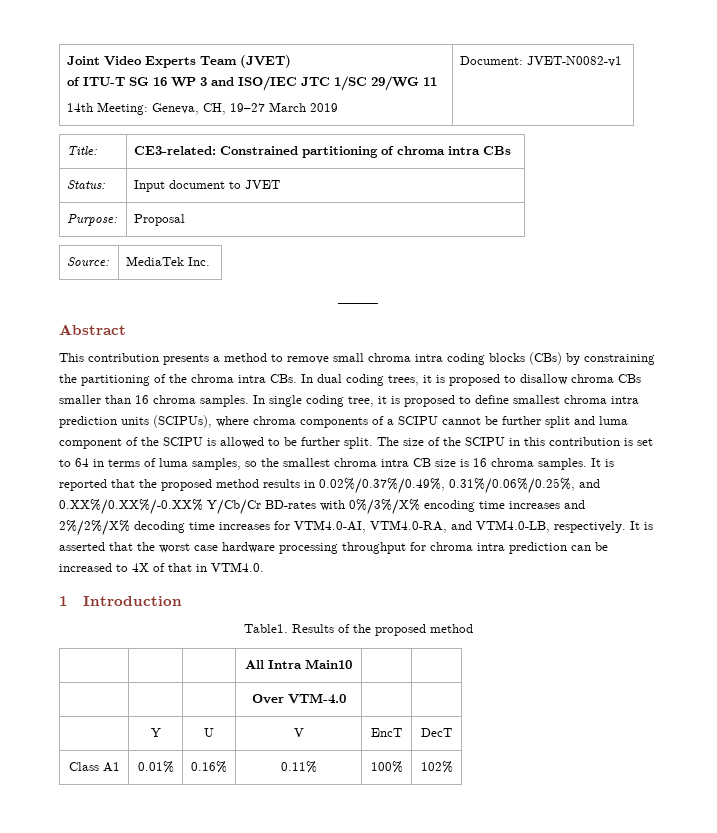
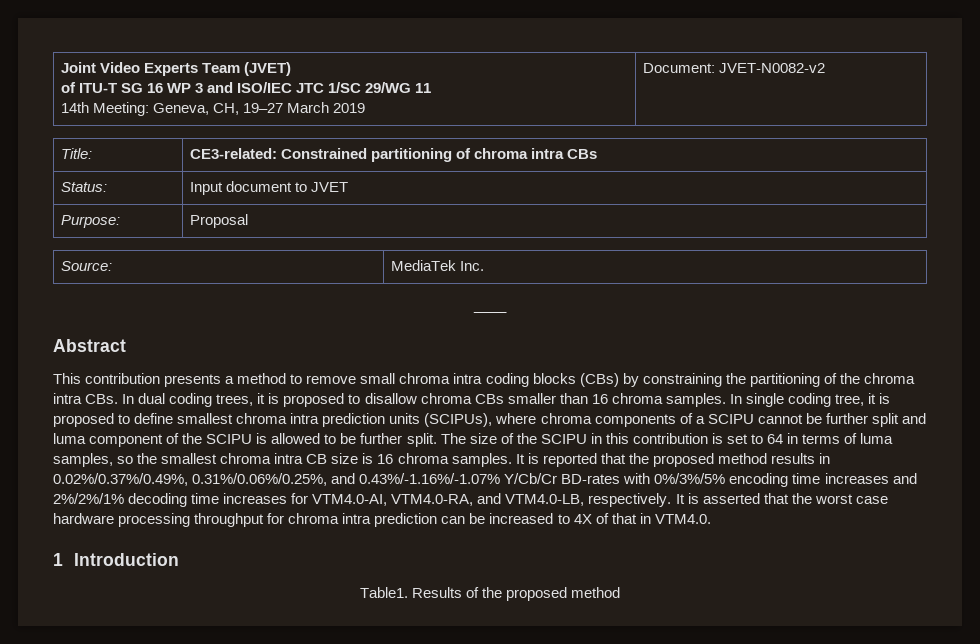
  Joint Video Experts Team (JVET)
  of ITU-T SG 16 WP 3 and ISO/IEC JTC 1/SC 29/WG 11
- 14th Meeting: Geneva, CH, 19–27 March 2019 | Document: JVET-N0082-v1
+ 14th Meeting: Geneva, CH, 19–27 March 2019 | Document: JVET-N0082-v2
- It is reported that the proposed method results in 0.02%/0.37%/0.49%, 0.31%/0.06%/0.25%, and 0.XX%/0.XX%/-0.XX% Y/Cb/Cr BD-rates with 0%/3%/X% encoding time increases and 2%/2%/X% decoding time increases for VTM4.0-AI, VTM4.0-RA, and VTM4.0-LB, respectively.
+ It is reported that the proposed method results in 0.02%/0.37%/0.49%, 0.31%/0.06%/0.25%, and 0.43%/-1.16%/-1.07% Y/Cb/Cr BD-rates with 0%/3%/5% encoding time increases and 2%/2%/1% decoding time increases for VTM4.0-AI, VTM4.0-RA, and VTM4.0-LB, respectively.
- | | | All Intra Main10 | |
- | | | Over VTM-4.0 | |
- | Y | U | V | EncT | DecT
- Class A1 | 0.01% | 0.16% | 0.11% | 100% | 102%

